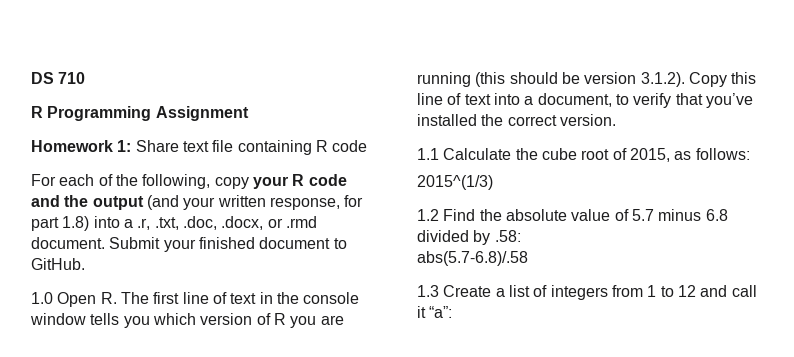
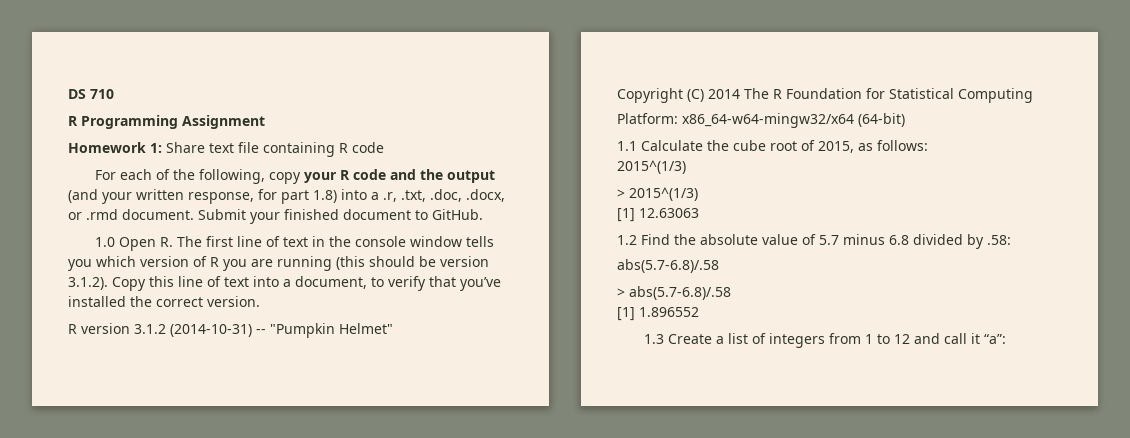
+ R version 3.1.2 (2014-10-31) -- "Pumpkin Helmet"
+ Copyright (C) 2014 The R Foundation for Statistical Computing
+ Platform: x86_64-w64-mingw32/x64 (64-bit)
+ > 2015^(1/3)
+ [1] 12.63063
+ > abs(5.7-6.8)/.58
+ [1] 1.896552

